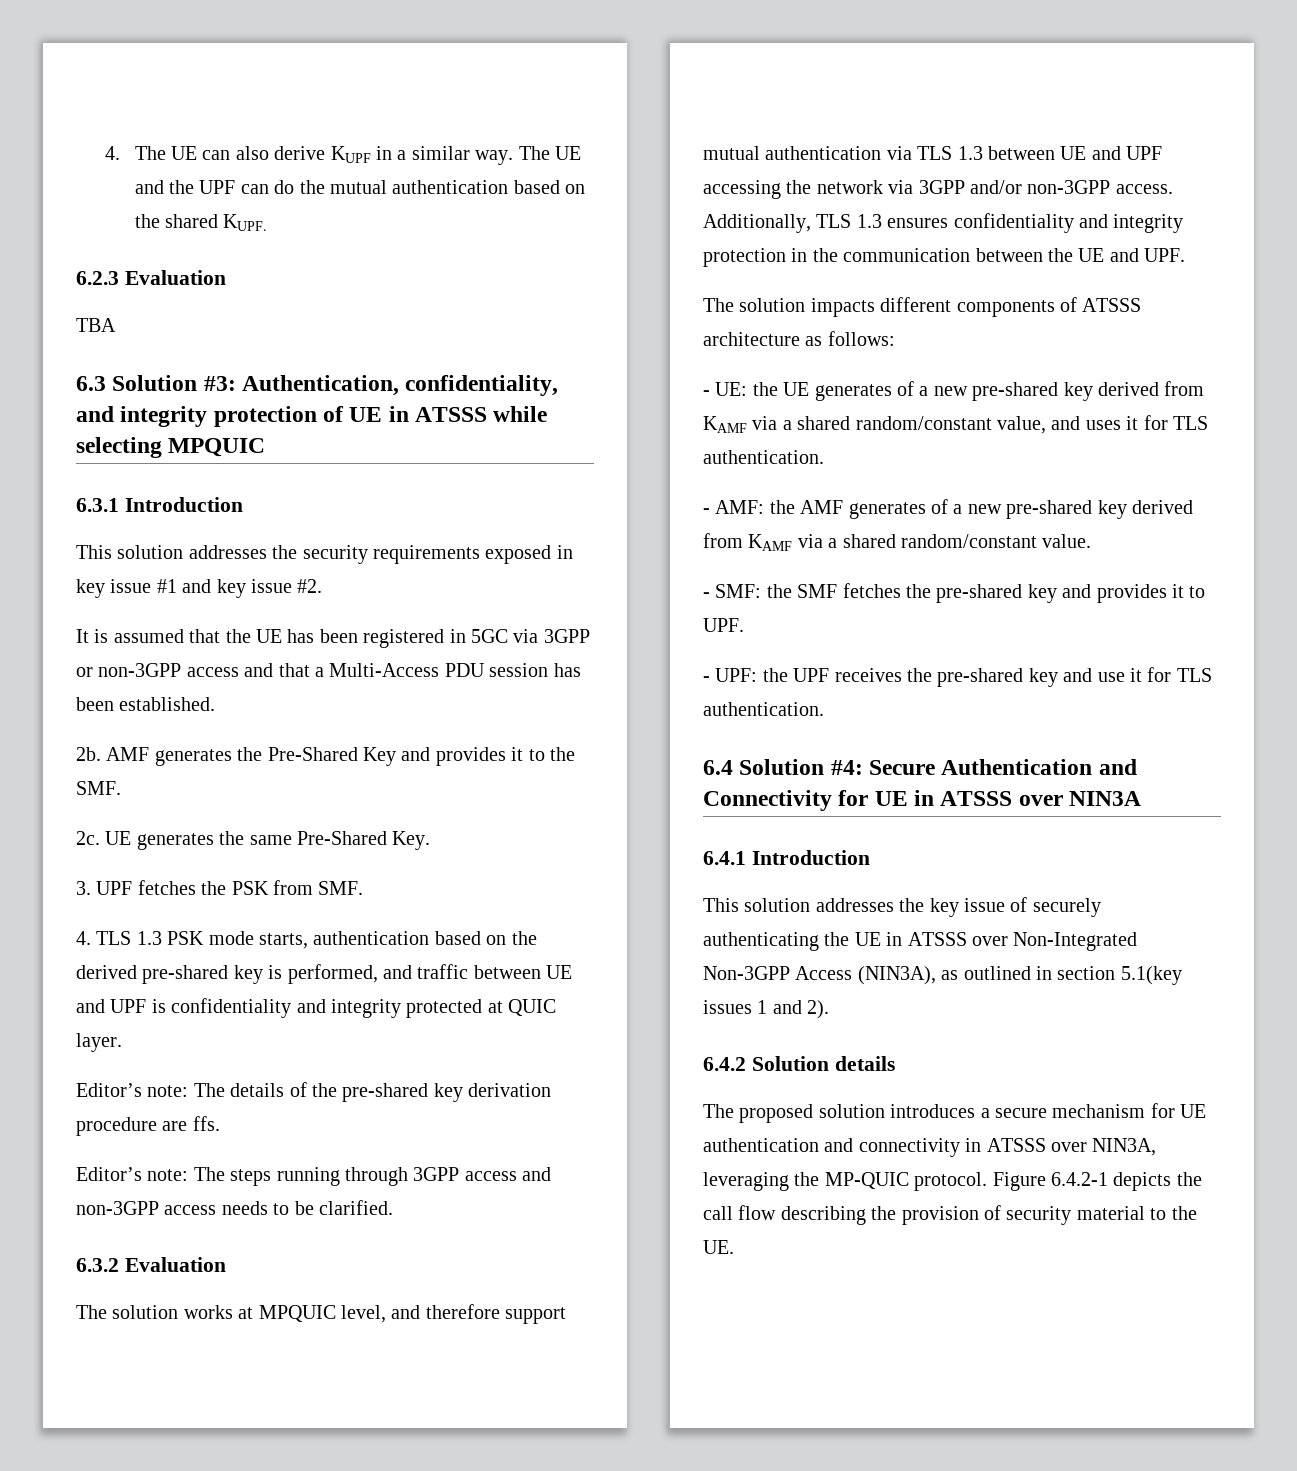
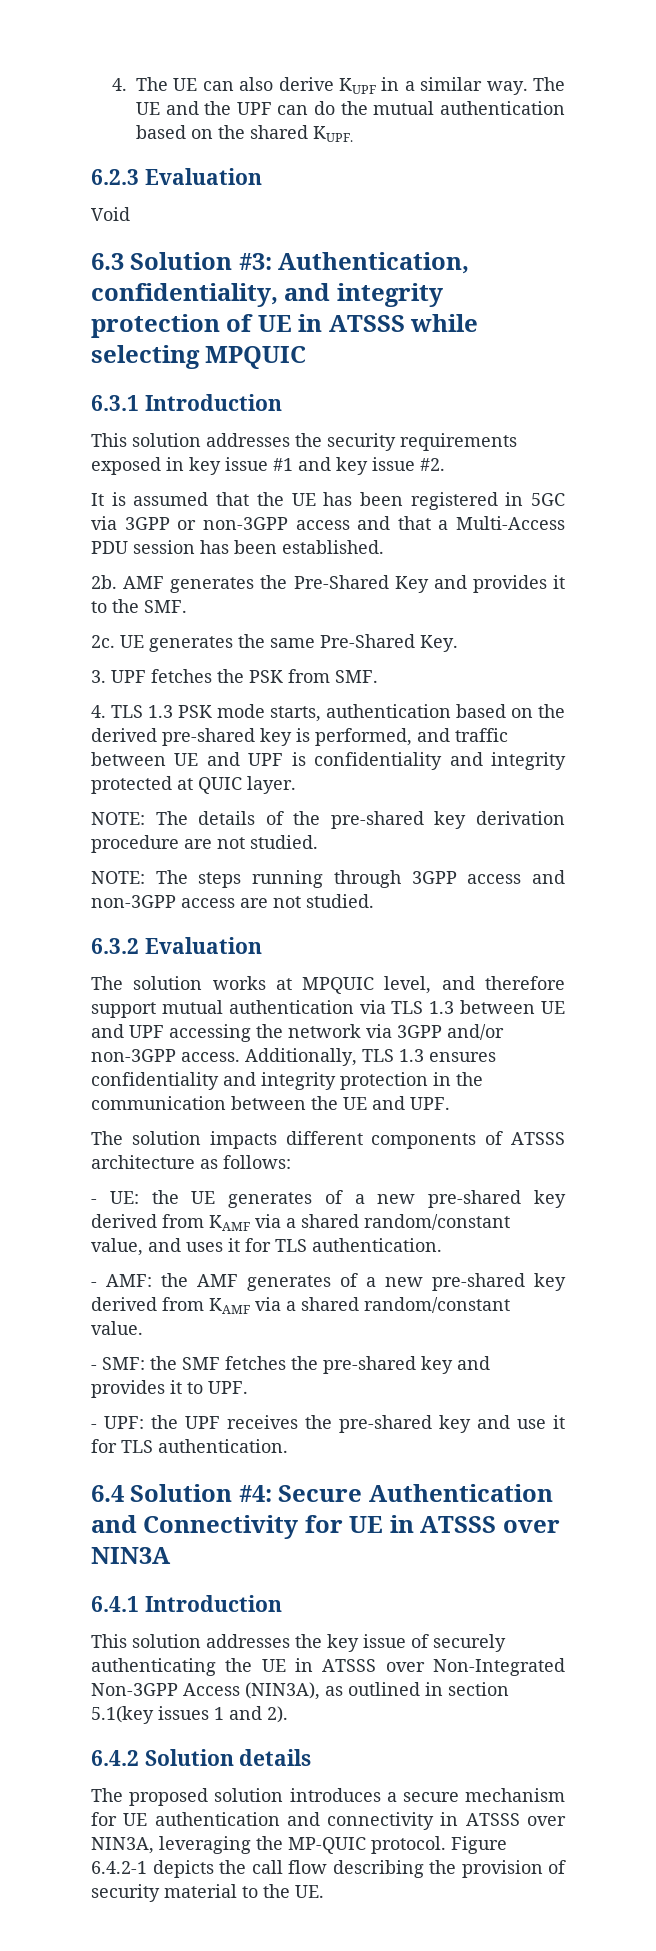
- TBA
+ Void
- Editor’s note: The details of the pre-shared key derivation procedure are ffs.
- Editor’s note: The steps running through 3GPP access and non-3GPP access needs to be clarified.
+ NOTE: The details of the pre-shared key derivation procedure are not studied.
+ NOTE: The steps running through 3GPP access and non-3GPP access are not studied.

